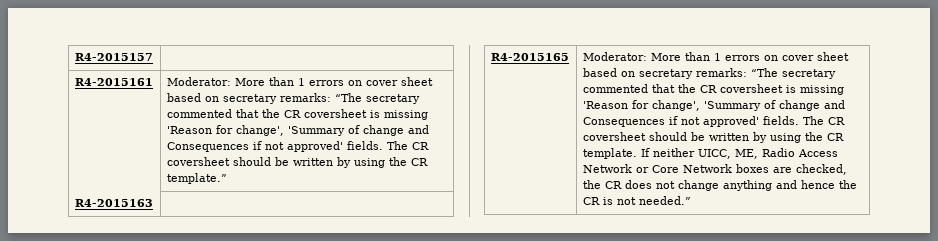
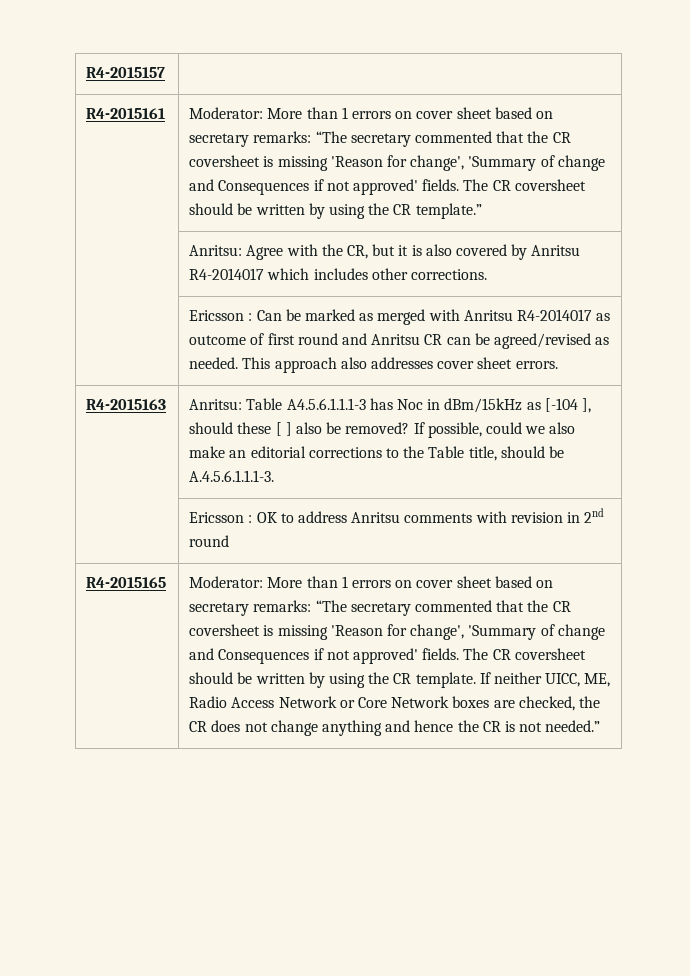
- R4-2015163 |
+ | Anritsu: Agree with the CR, but it is also covered by Anritsu R4-2014017 which includes other corrections.
+ | Ericsson : Can be marked as merged with Anritsu R4-2014017 as outcome of first round and Anritsu CR can be agreed/revised as needed. This approach also addresses cover sheet errors.
+ R4-2015163 | Anritsu: Table A4.5.6.1.1.1-3 has Noc in dBm/15kHz as [-104 ], should these [ ] also be removed? If possible, could we also make an editorial corrections to the Table title, should be A.4.5.6.1.1.1-3.
+ | Ericsson : OK to address Anritsu comments with revision in 2nd round

